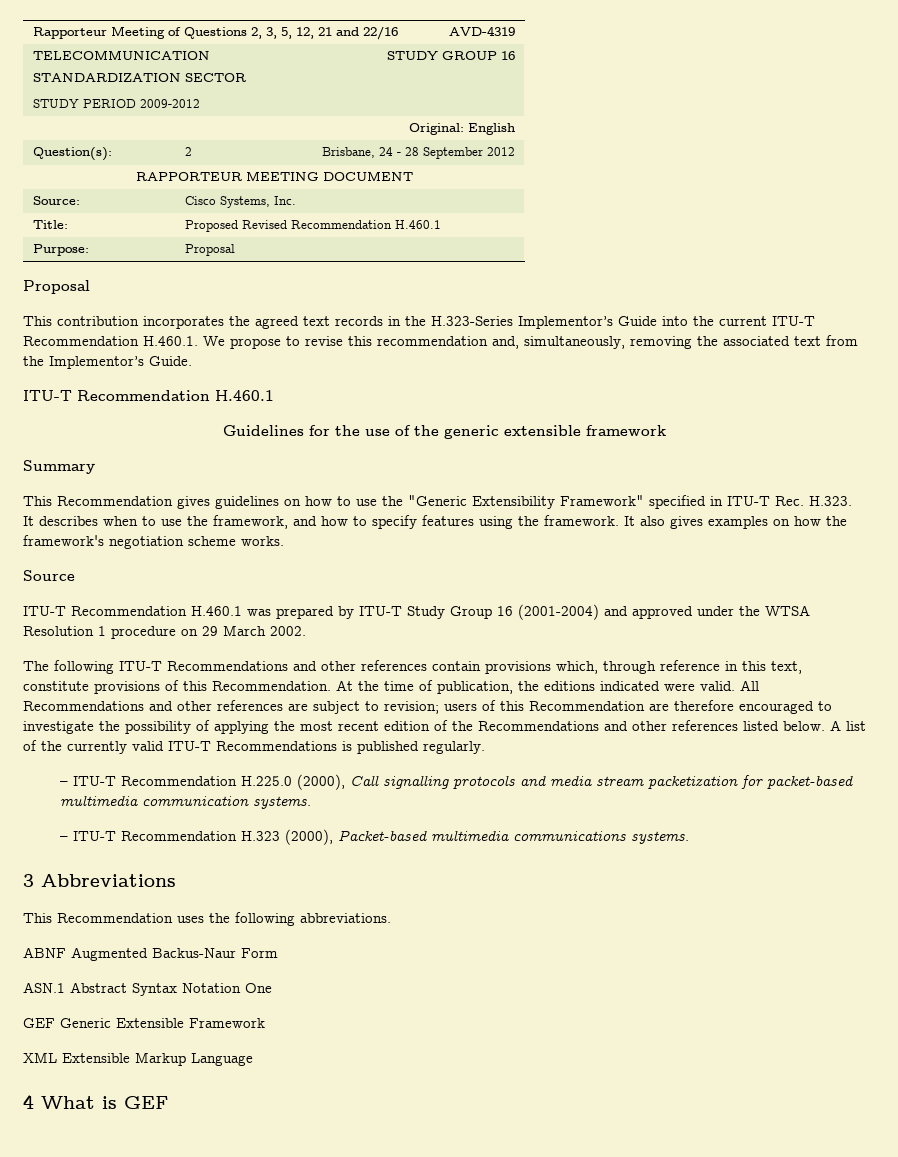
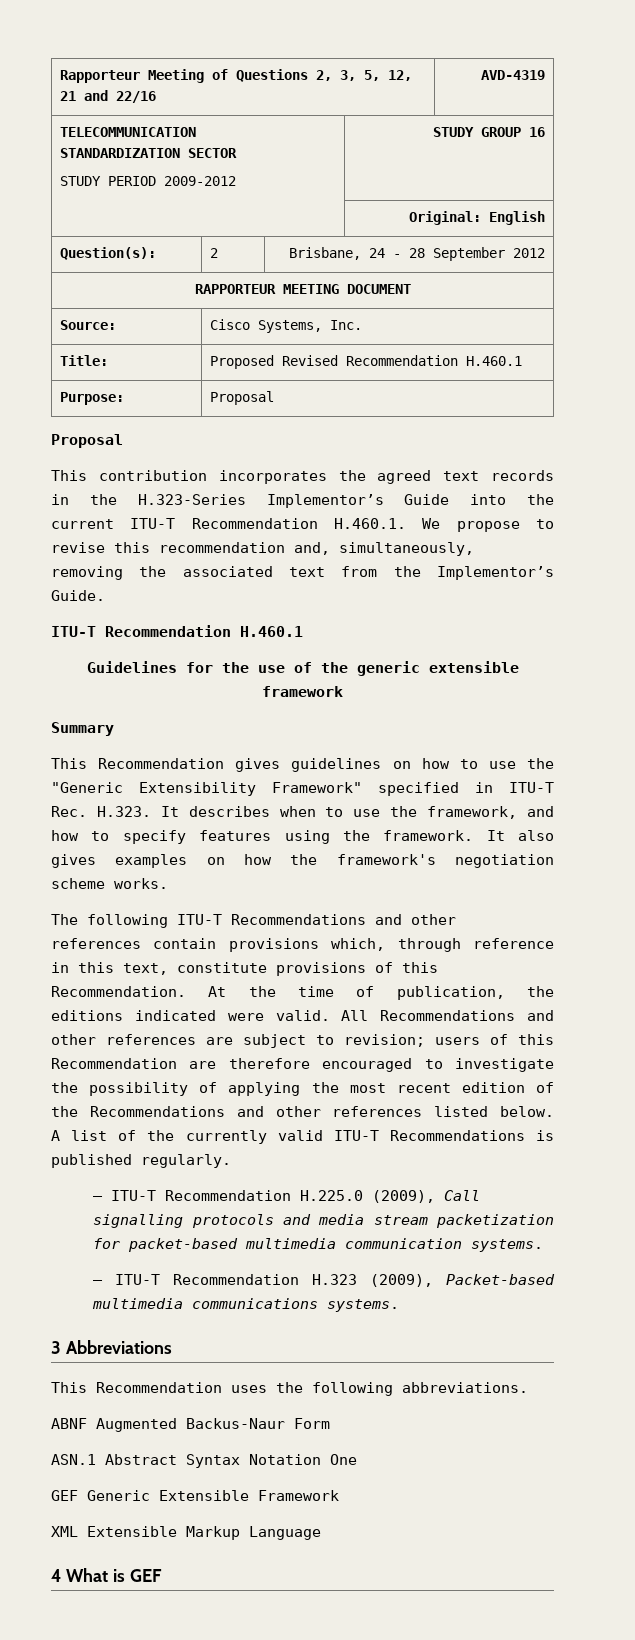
- Source
- ITU-T Recommendation H.460.1 was prepared by ITU-T Study Group 16 (2001-2004) and approved under the WTSA Resolution 1 procedure on 29 March 2002.
- – ITU-T Recommendation H.225.0 (2000), Call signalling protocols and media stream packetization for packet-based multimedia communication systems.
+ – ITU-T Recommendation H.225.0 (2009), Call signalling protocols and media stream packetization for packet-based multimedia communication systems.
- – ITU-T Recommendation H.323 (2000), Packet-based multimedia communications systems.
+ – ITU-T Recommendation H.323 (2009), Packet-based multimedia communications systems.

